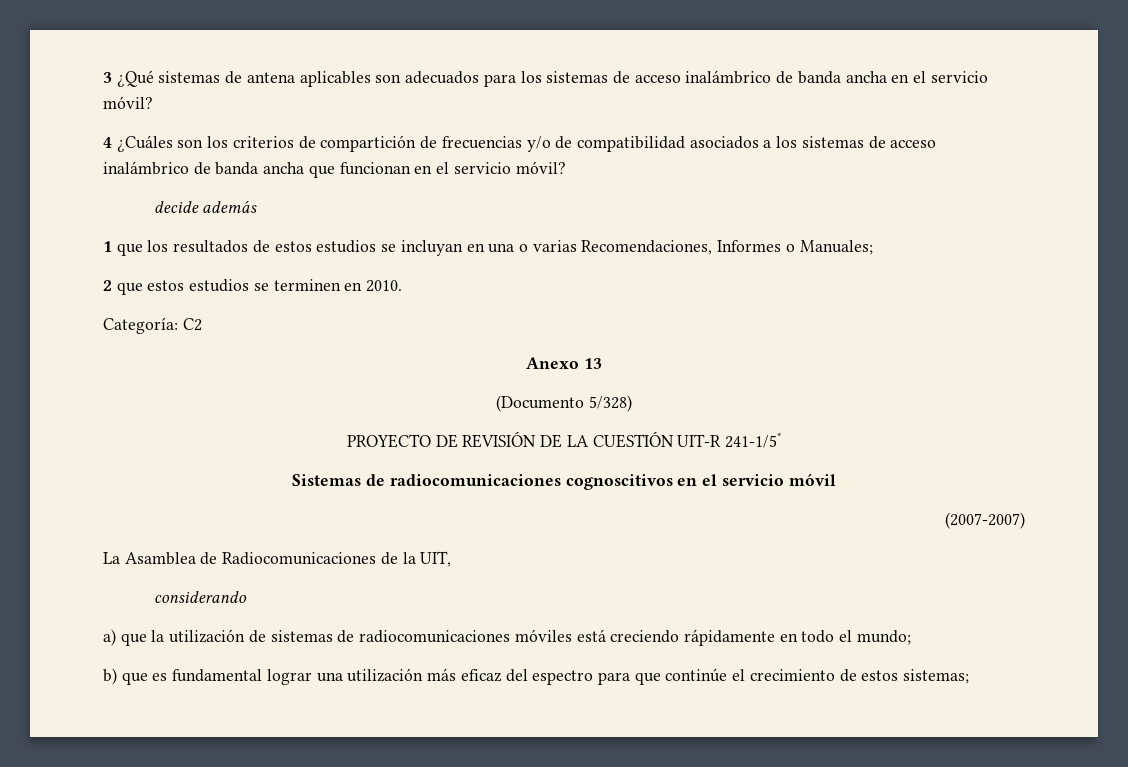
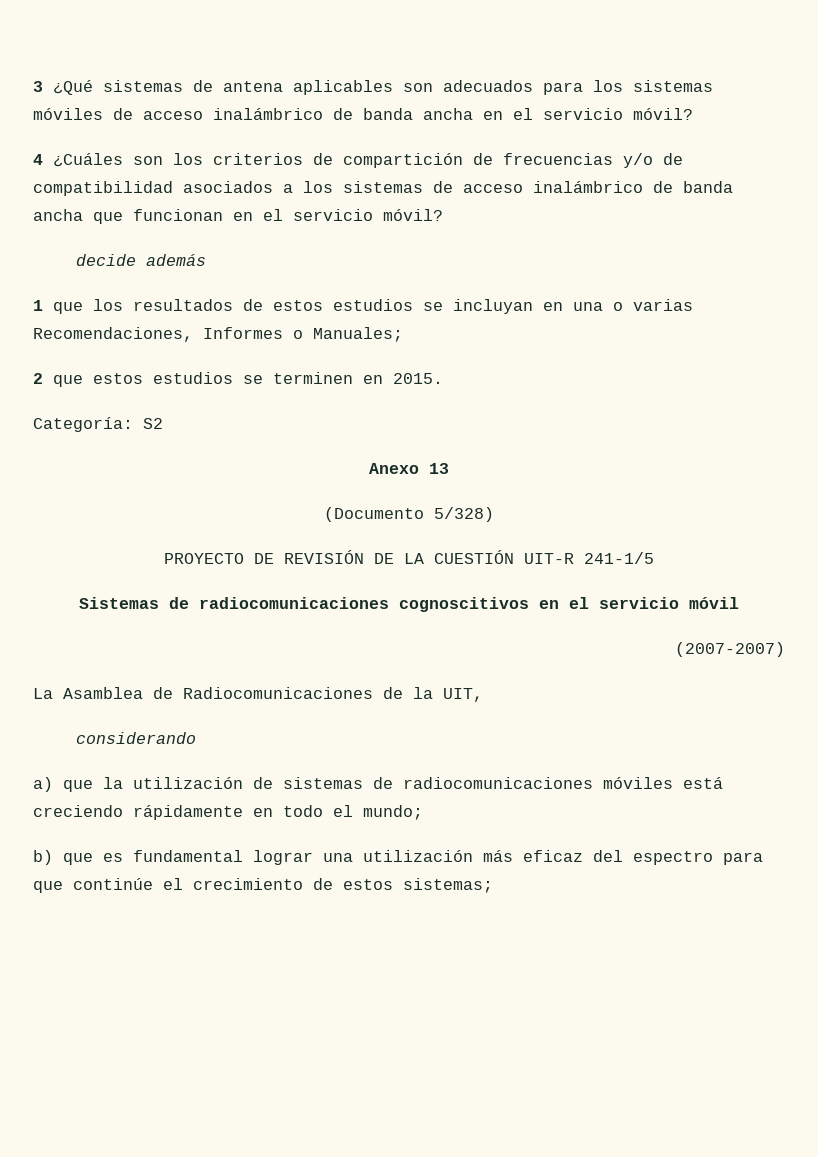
- 3 ¿Qué sistemas de antena aplicables son adecuados para los sistemas de acceso inalámbrico de banda ancha en el servicio móvil?
+ 3 ¿Qué sistemas de antena aplicables son adecuados para los sistemas móviles de acceso inalámbrico de banda ancha en el servicio móvil?
- 2 que estos estudios se terminen en 2010.
+ 2 que estos estudios se terminen en 2015.
- Categoría: C2
+ Categoría: S2
- PROYECTO DE REVISIÓN DE LA CUESTIÓN UIT-R 241-1/5*
+ PROYECTO DE REVISIÓN DE LA CUESTIÓN UIT-R 241-1/5

